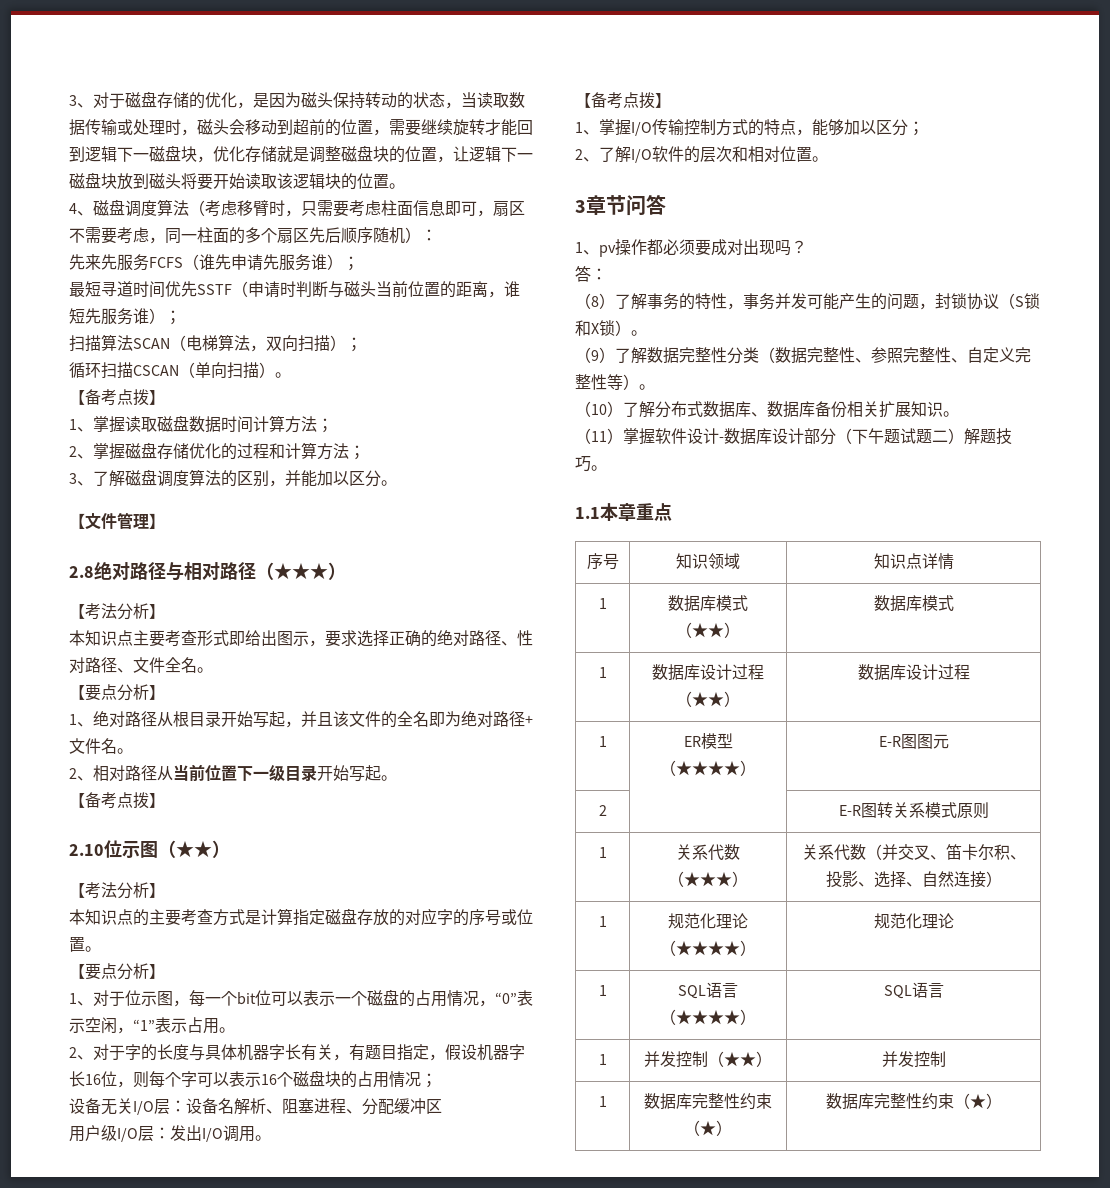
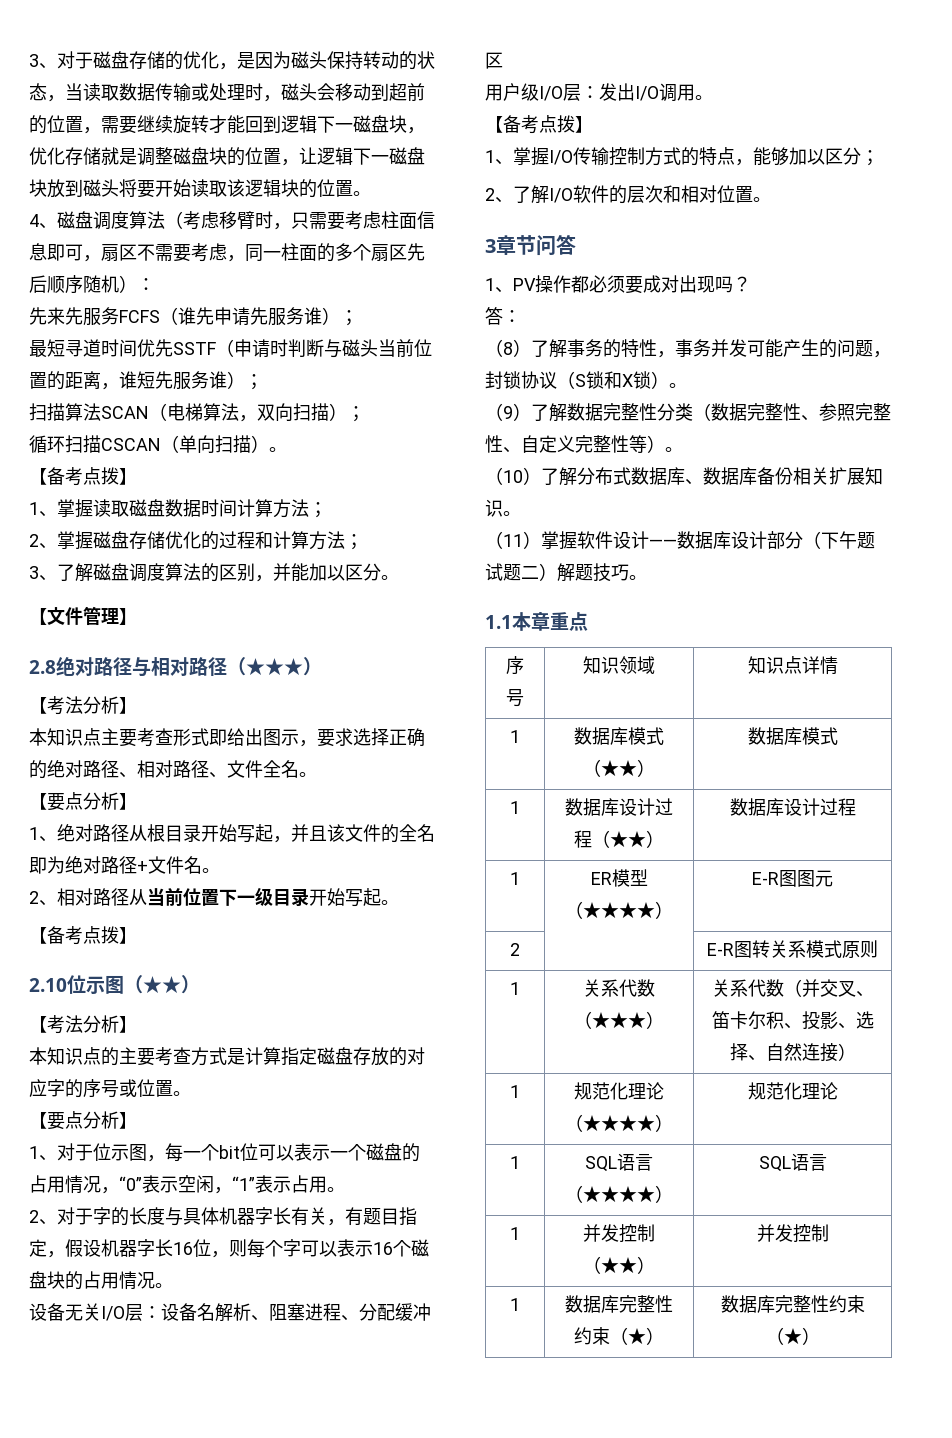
- 本知识点主要考查形式即给出图示，要求选择正确的绝对路径、性对路径、文件全名。
+ 本知识点主要考查形式即给出图示，要求选择正确的绝对路径、相对路径、文件全名。
- 2、对于字的长度与具体机器字长有关，有题目指定，假设机器字长16位，则每个字可以表示16个磁盘块的占用情况；
+ 2、对于字的长度与具体机器字长有关，有题目指定，假设机器字长16位，则每个字可以表示16个磁盘块的占用情况。
- 1、pv操作都必须要成对出现吗？
+ 1、PV操作都必须要成对出现吗？
- （11）掌握软件设计-数据库设计部分（下午题试题二）解题技巧。
+ （11）掌握软件设计——数据库设计部分（下午题试题二）解题技巧。

